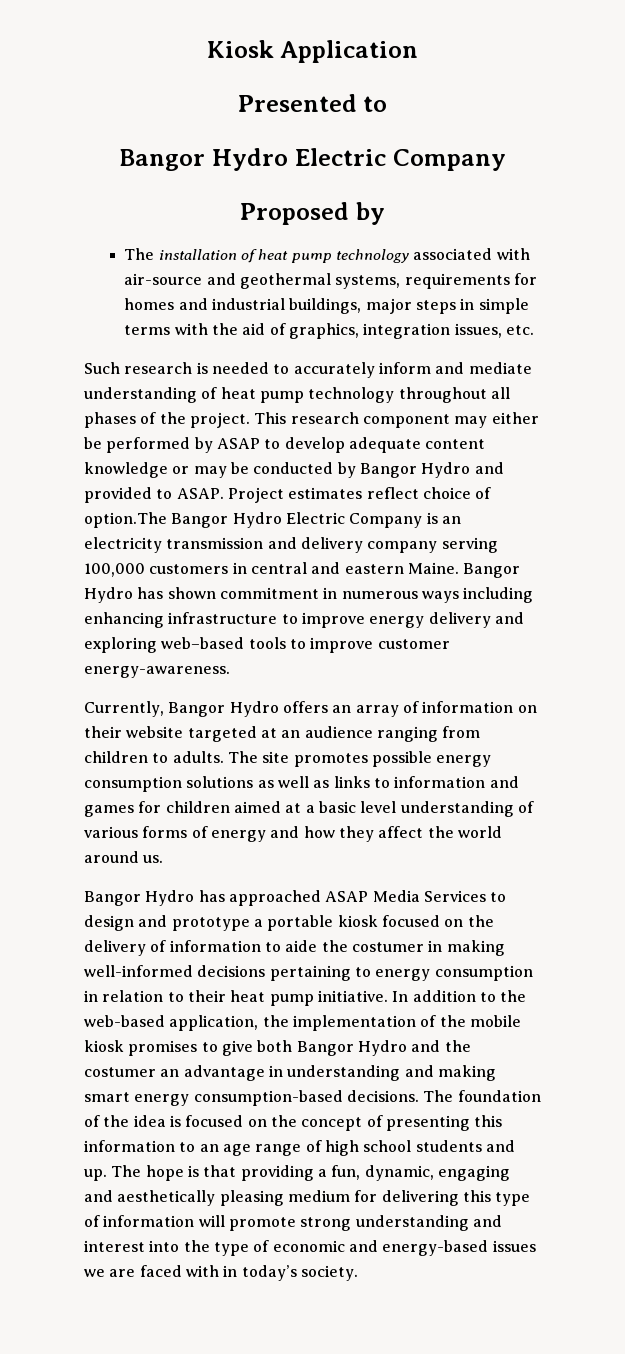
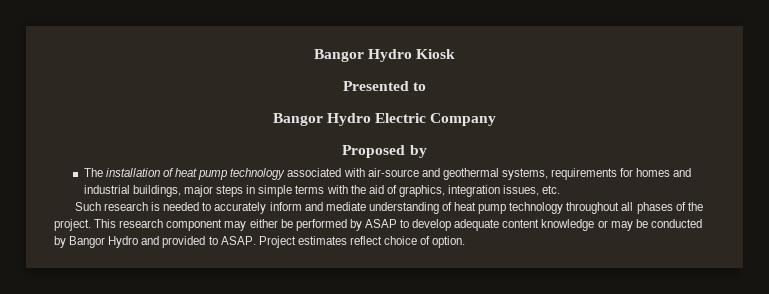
- Kiosk Application
+ Bangor Hydro Kiosk
- Project estimates reflect choice of option.The Bangor Hydro Electric Company is an electricity transmission and delivery company serving 100,000 customers in central and eastern Maine. Bangor Hydro has shown commitment in numerous ways including enhancing infrastructure to improve energy delivery and exploring web–based tools to improve customer energy-awareness.
- Currently, Bangor Hydro offers an array of information on their website targeted at an audience ranging from children to adults. The site promotes possible energy consumption solutions as well as links to information and games for children aimed at a basic level understanding of various forms of energy and how they affect the world around us.
- Bangor Hydro has approached ASAP Media Services to design and prototype a portable kiosk focused on the delivery of information to aide the costumer in making well-informed decisions pertaining to energy consumption in relation to their heat pump initiative. In addition to the web-based application, the implementation of the mobile kiosk promises to give both Bangor Hydro and the costumer an advantage in understanding and making smart energy consumption-based decisions. The foundation of the idea is focused on the concept of presenting this information to an age range of high school students and up. The hope is that providing a fun, dynamic, engaging and aesthetically pleasing medium for delivering this type of information will promote strong understanding and interest into the type of economic and energy-based issues we are faced with in today’s society.
+ Project estimates reflect choice of option.

